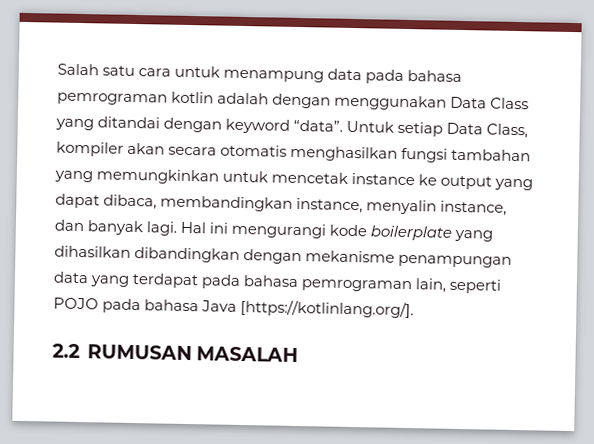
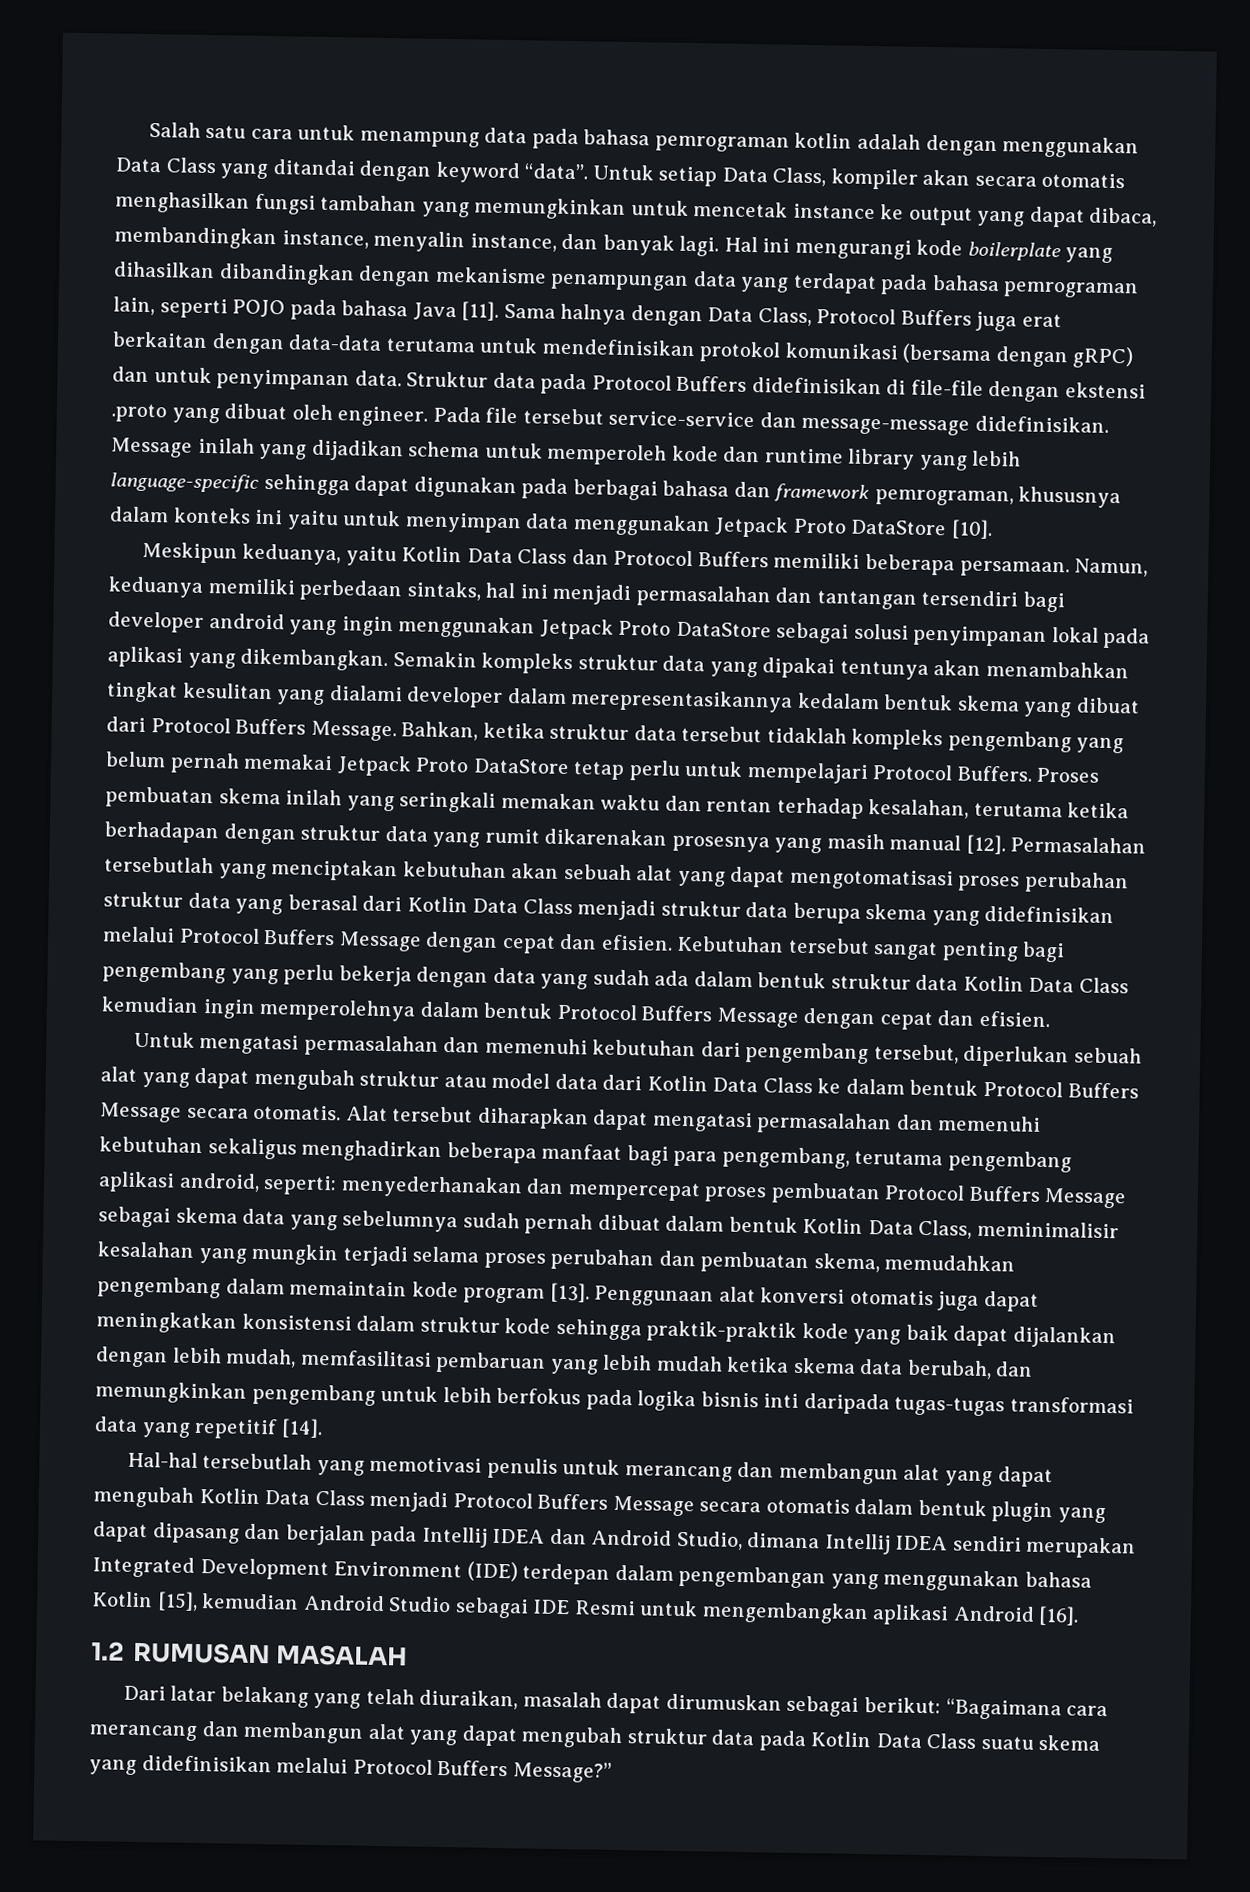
- Hal ini mengurangi kode boilerplate yang dihasilkan dibandingkan dengan mekanisme penampungan data yang terdapat pada bahasa pemrograman lain, seperti POJO pada bahasa Java [https://kotlinlang.org/].
- 2.2 RUMUSAN MASALAH
+ Hal ini mengurangi kode boilerplate yang dihasilkan dibandingkan dengan mekanisme penampungan data yang terdapat pada bahasa pemrograman lain, seperti POJO pada bahasa Java [11]. Sama halnya dengan Data Class, Protocol Buffers juga erat berkaitan dengan data-data terutama untuk mendefinisikan protokol komunikasi (bersama dengan gRPC) dan untuk penyimpanan data. Struktur data pada Protocol Buffers didefinisikan di file-file dengan ekstensi .proto yang dibuat oleh engineer. Pada file tersebut service-service dan message-message didefinisikan. Message inilah yang dijadikan schema untuk memperoleh kode dan runtime library yang lebih language-specific sehingga dapat digunakan pada berbagai bahasa dan framework pemrograman, khususnya dalam konteks ini yaitu untuk menyimpan data menggunakan Jetpack Proto DataStore [10].
+ Meskipun keduanya, yaitu Kotlin Data Class dan Protocol Buffers memiliki beberapa persamaan. Namun, keduanya memiliki perbedaan sintaks, hal ini menjadi permasalahan dan tantangan tersendiri bagi developer android yang ingin menggunakan Jetpack Proto DataStore sebagai solusi penyimpanan lokal pada aplikasi yang dikembangkan. Semakin kompleks struktur data yang dipakai tentunya akan menambahkan tingkat kesulitan yang dialami developer dalam merepresentasikannya kedalam bentuk skema yang dibuat dari Protocol Buffers Message. Bahkan, ketika struktur data tersebut tidaklah kompleks pengembang yang belum pernah memakai Jetpack Proto DataStore tetap perlu untuk mempelajari Protocol Buffers. Proses pembuatan skema inilah yang seringkali memakan waktu dan rentan terhadap kesalahan, terutama ketika berhadapan dengan struktur data yang rumit dikarenakan prosesnya yang masih manual [12]. Permasalahan tersebutlah yang menciptakan kebutuhan akan sebuah alat yang dapat mengotomatisasi proses perubahan struktur data yang berasal dari Kotlin Data Class menjadi struktur data berupa skema yang didefinisikan melalui Protocol Buffers Message dengan cepat dan efisien. Kebutuhan tersebut sangat penting bagi pengembang yang perlu bekerja dengan data yang sudah ada dalam bentuk struktur data Kotlin Data Class kemudian ingin memperolehnya dalam bentuk Protocol Buffers Message dengan cepat dan efisien.
+ Untuk mengatasi permasalahan dan memenuhi kebutuhan dari pengembang tersebut, diperlukan sebuah alat yang dapat mengubah struktur atau model data dari Kotlin Data Class ke dalam bentuk Protocol Buffers Message secara otomatis. Alat tersebut diharapkan dapat mengatasi permasalahan dan memenuhi kebutuhan sekaligus menghadirkan beberapa manfaat bagi para pengembang, terutama pengembang aplikasi android, seperti: menyederhanakan dan mempercepat proses pembuatan Protocol Buffers Message sebagai skema data yang sebelumnya sudah pernah dibuat dalam bentuk Kotlin Data Class, meminimalisir kesalahan yang mungkin terjadi selama proses perubahan dan pembuatan skema, memudahkan pengembang dalam memaintain kode program [13]. Penggunaan alat konversi otomatis juga dapat meningkatkan konsistensi dalam struktur kode sehingga praktik-praktik kode yang baik dapat dijalankan dengan lebih mudah, memfasilitasi pembaruan yang lebih mudah ketika skema data berubah, dan memungkinkan pengembang untuk lebih berfokus pada logika bisnis inti daripada tugas-tugas transformasi data yang repetitif [14].
+ Hal-hal tersebutlah yang memotivasi penulis untuk merancang dan membangun alat yang dapat mengubah Kotlin Data Class menjadi Protocol Buffers Message secara otomatis dalam bentuk plugin yang dapat dipasang dan berjalan pada Intellij IDEA dan Android Studio, dimana Intellij IDEA sendiri merupakan Integrated Development Environment (IDE) terdepan dalam pengembangan yang menggunakan bahasa Kotlin [15], kemudian Android Studio sebagai IDE Resmi untuk mengembangkan aplikasi Android [16].
+ 1.2 RUMUSAN MASALAH
+ Dari latar belakang yang telah diuraikan, masalah dapat dirumuskan sebagai berikut: “Bagaimana cara merancang dan membangun alat yang dapat mengubah struktur data pada Kotlin Data Class suatu skema yang didefinisikan melalui Protocol Buffers Message?”

